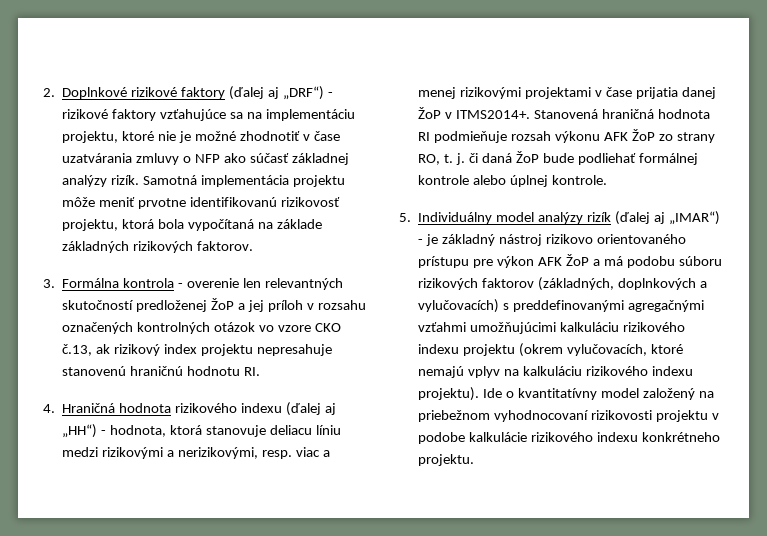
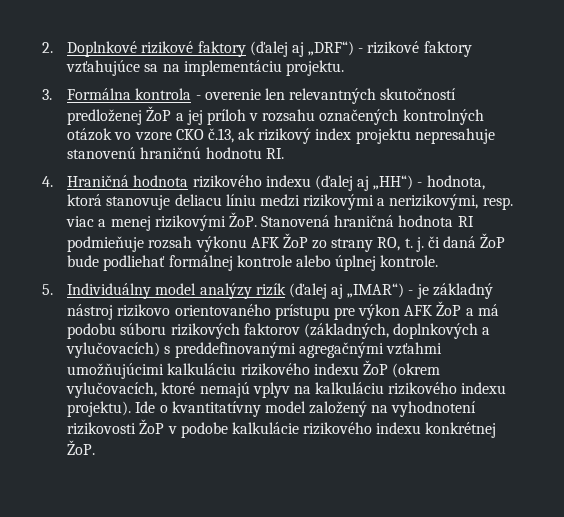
- 2. Doplnkové rizikové faktory (ďalej aj „DRF“) - rizikové faktory vzťahujúce sa na implementáciu projektu, ktoré nie je možné zhodnotiť v čase uzatvárania zmluvy o NFP ako súčasť základnej analýzy rizík. Samotná implementácia projektu môže meniť prvotne identifikovanú rizikovosť projektu, ktorá bola vypočítaná na základe základných rizikových faktorov.
+ 2. Doplnkové rizikové faktory (ďalej aj „DRF“) - rizikové faktory vzťahujúce sa na implementáciu projektu.
- 4. Hraničná hodnota rizikového indexu (ďalej aj „HH“) - hodnota, ktorá stanovuje deliacu líniu medzi rizikovými a nerizikovými, resp. viac a menej rizikovými projektami v čase prijatia danej ŽoP v ITMS2014+. Stanovená hraničná hodnota RI podmieňuje rozsah výkonu AFK ŽoP zo strany RO, t. j. či daná ŽoP bude podliehať formálnej kontrole alebo úplnej kontrole.
+ 4. Hraničná hodnota rizikového indexu (ďalej aj „HH“) - hodnota, ktorá stanovuje deliacu líniu medzi rizikovými a nerizikovými, resp. viac a menej rizikovými ŽoP. Stanovená hraničná hodnota RI podmieňuje rozsah výkonu AFK ŽoP zo strany RO, t. j. či daná ŽoP bude podliehať formálnej kontrole alebo úplnej kontrole.
- 5. Individuálny model analýzy rizík (ďalej aj „IMAR“) - je základný nástroj rizikovo orientovaného prístupu pre výkon AFK ŽoP a má podobu súboru rizikových faktorov (základných, doplnkových a vylučovacích) s preddefinovanými agregačnými vzťahmi umožňujúcimi kalkuláciu rizikového indexu projektu (okrem vylučovacích, ktoré nemajú vplyv na kalkuláciu rizikového indexu projektu).
+ 5. Individuálny model analýzy rizík (ďalej aj „IMAR“) - je základný nástroj rizikovo orientovaného prístupu pre výkon AFK ŽoP a má podobu súboru rizikových faktorov (základných, doplnkových a vylučovacích) s preddefinovanými agregačnými vzťahmi umožňujúcimi kalkuláciu rizikového indexu ŽoP (okrem vylučovacích, ktoré nemajú vplyv na kalkuláciu rizikového indexu projektu).
- Ide o kvantitatívny model založený na priebežnom vyhodnocovaní rizikovosti projektu v podobe kalkulácie rizikového indexu konkrétneho projektu.
+ Ide o kvantitatívny model založený na vyhodnotení rizikovosti ŽoP v podobe kalkulácie rizikového indexu konkrétnej ŽoP.

